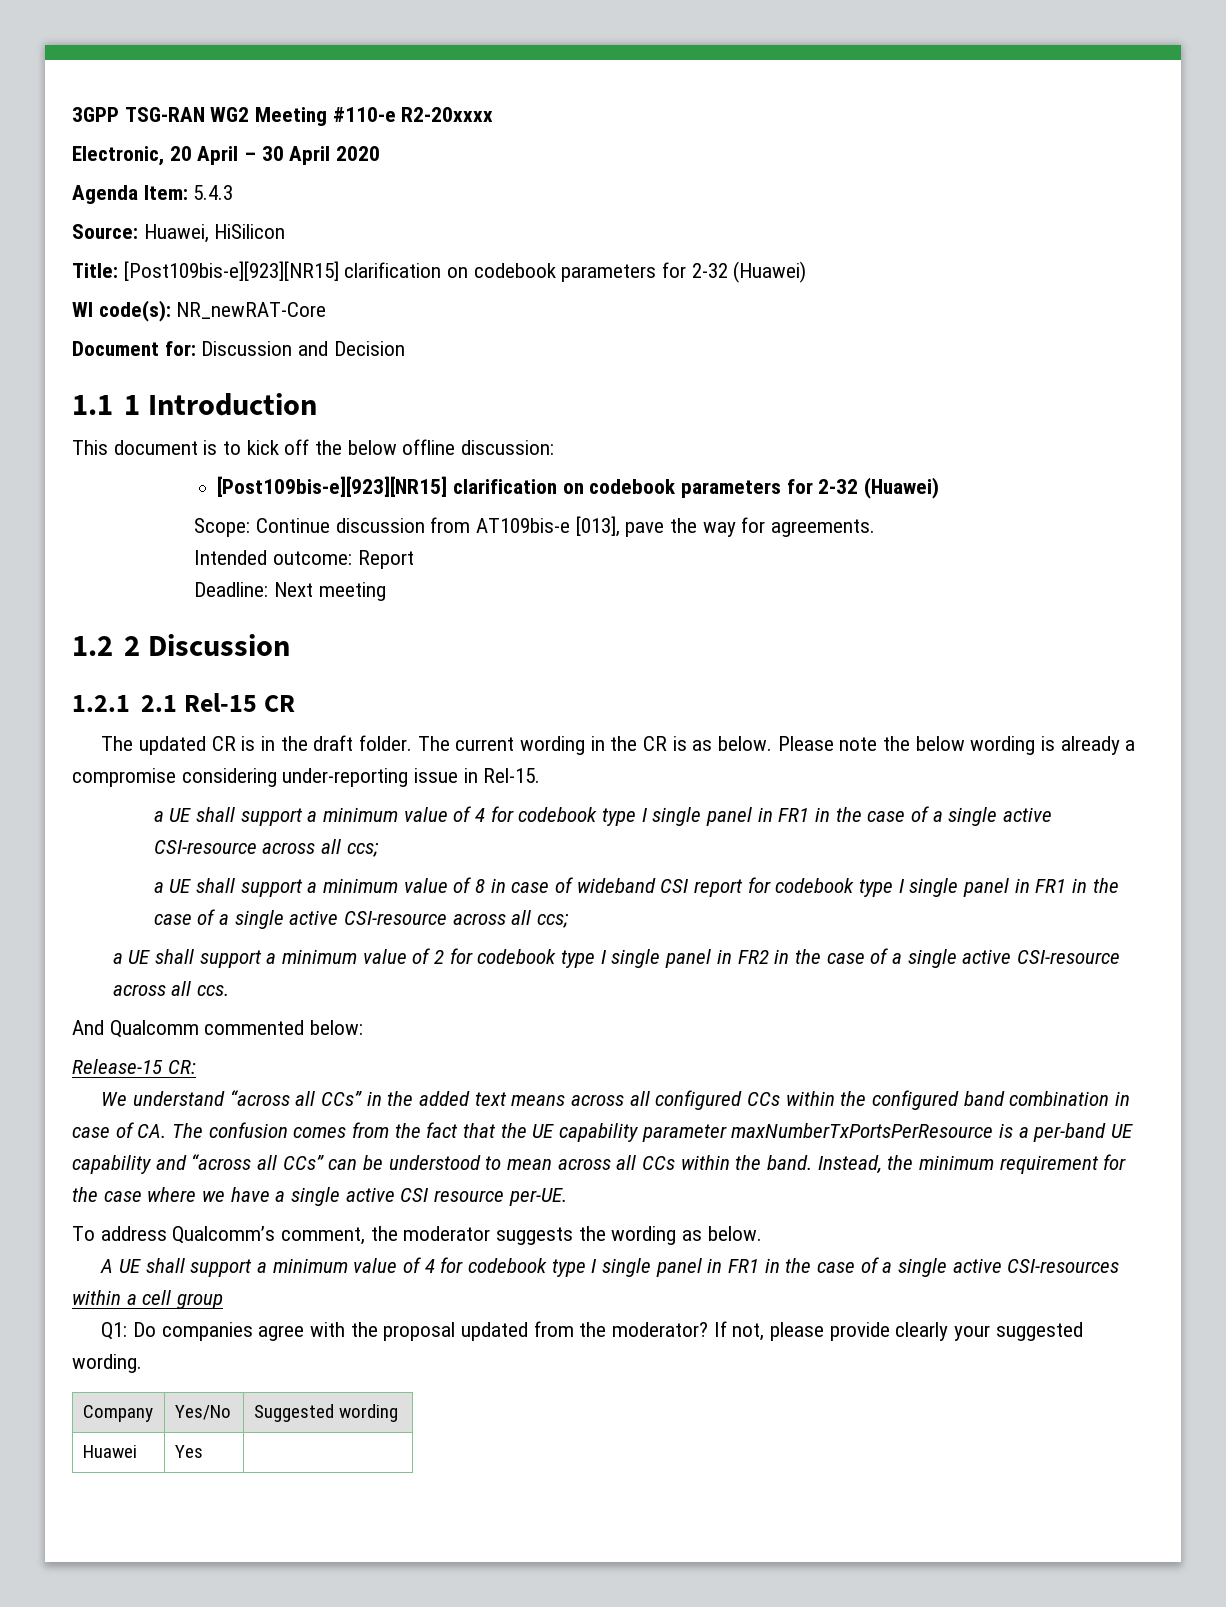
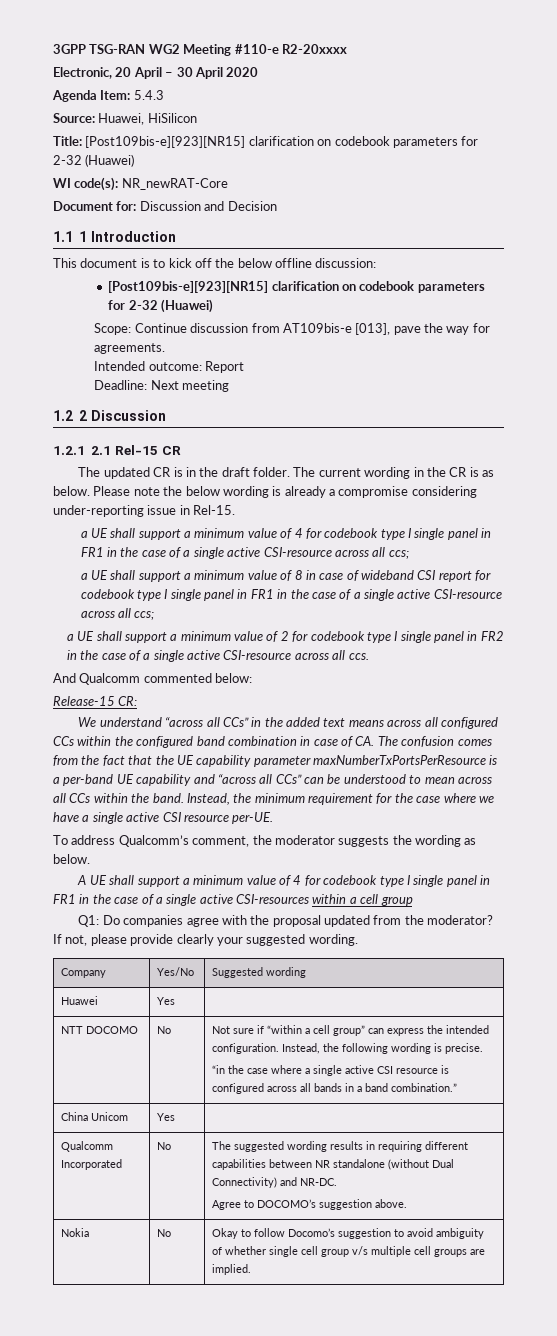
+ NTT DOCOMO | No | Not sure if “within a cell group” can express the intended configuration. Instead, the following wording is precise.
+ “in the case where a single active CSI resource is configured across all bands in a band combination.”
+ China Unicom | Yes |
+ Qualcomm Incorporated | No | The suggested wording results in requiring different capabilities between NR standalone (without Dual Connectivity) and NR-DC.
+ Agree to DOCOMO’s suggestion above.
+ Nokia | No | Okay to follow Docomo’s suggestion to avoid ambiguity of whether single cell group v/s multiple cell groups are implied.

